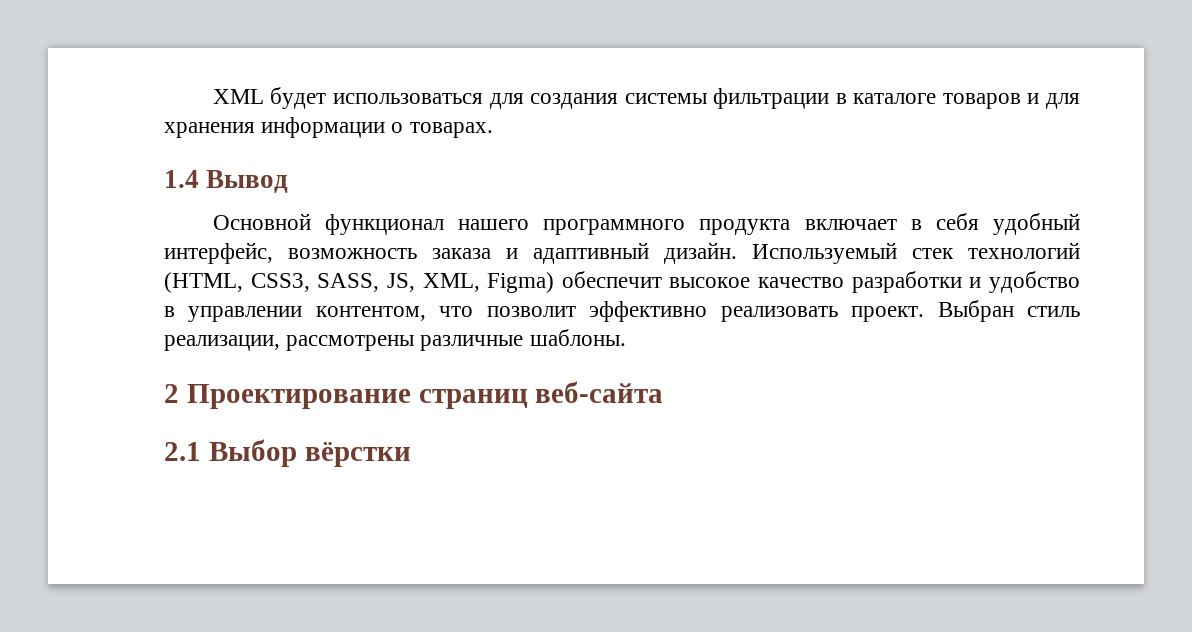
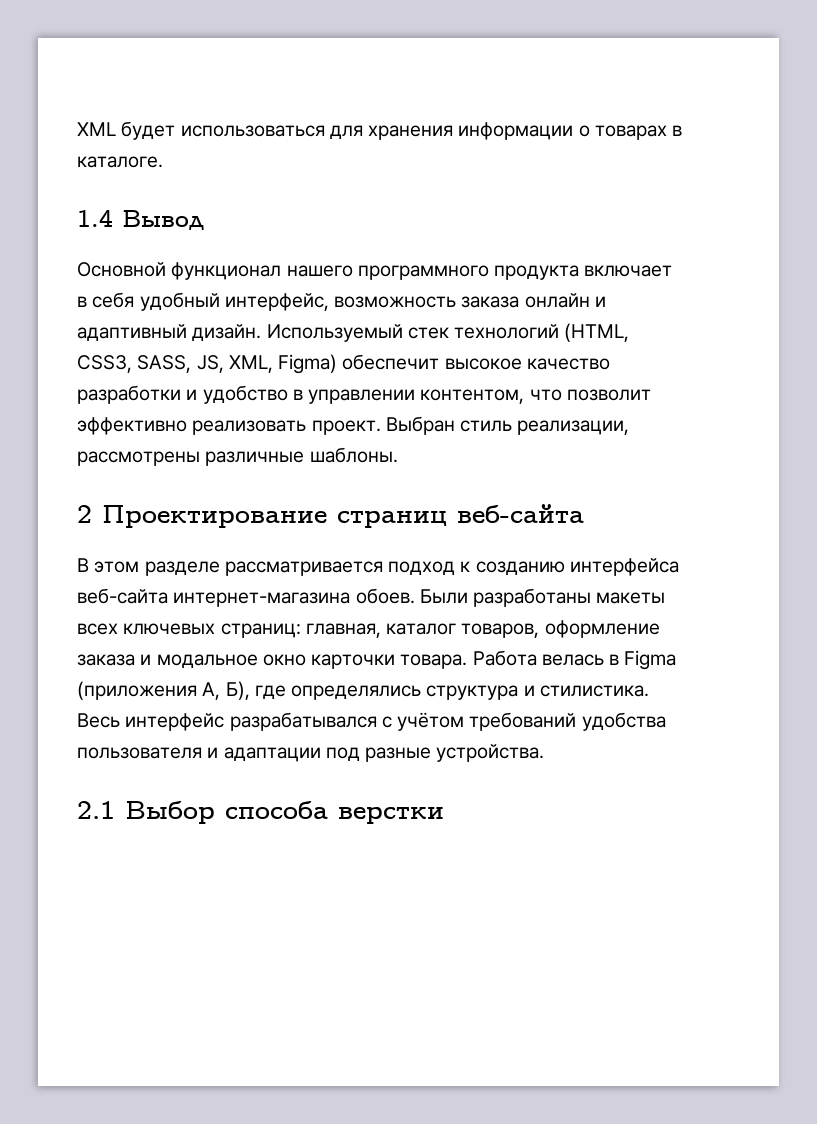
- XML будет использоваться для создания системы фильтрации в каталоге товаров и для хранения информации о товарах.
+ XML будет использоваться для хранения информации о товарах в каталоге.
- Основной функционал нашего программного продукта включает в себя удобный интерфейс, возможность заказа и адаптивный дизайн.
+ Основной функционал нашего программного продукта включает в себя удобный интерфейс, возможность заказа онлайн и адаптивный дизайн.
+ В этом разделе рассматривается подход к созданию интерфейса веб-сайта интернет-магазина обоев. Были разработаны макеты всех ключевых страниц: главная, каталог товаров, оформление заказа и модальное окно карточки товара. Работа велась в Figma (приложения А, Б), где определялись структура и стилистика. Весь интерфейс разрабатывался с учётом требований удобства пользователя и адаптации под разные устройства.
- 2.1 Выбор вёрстки
+ 2.1 Выбор способа верстки

